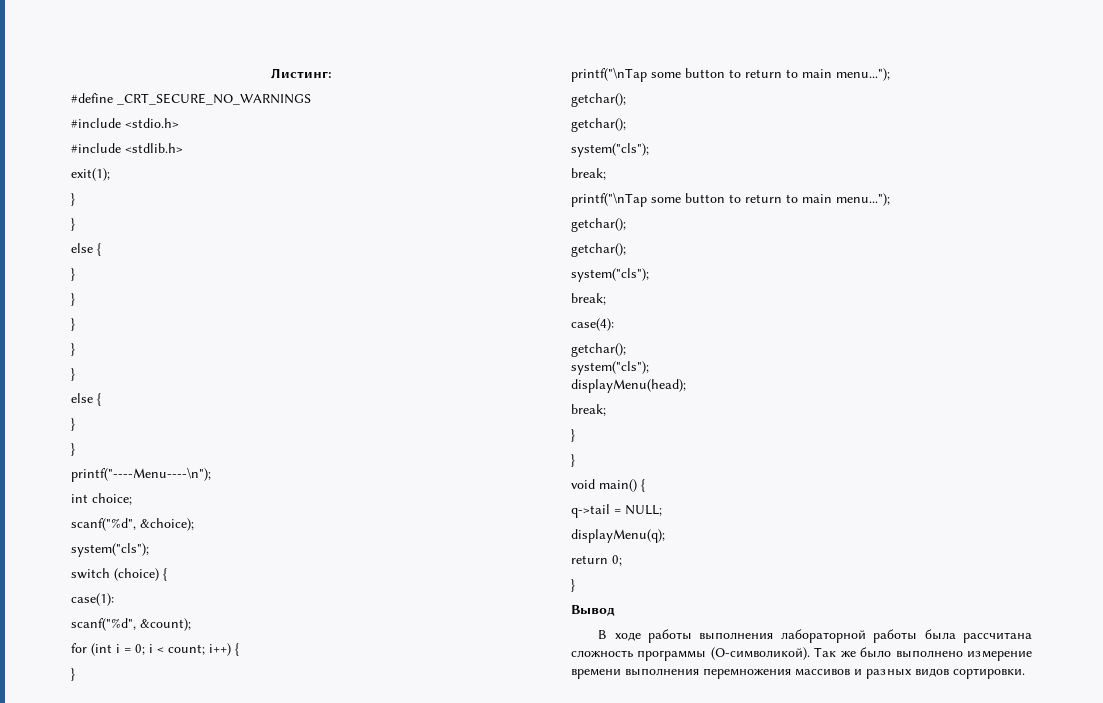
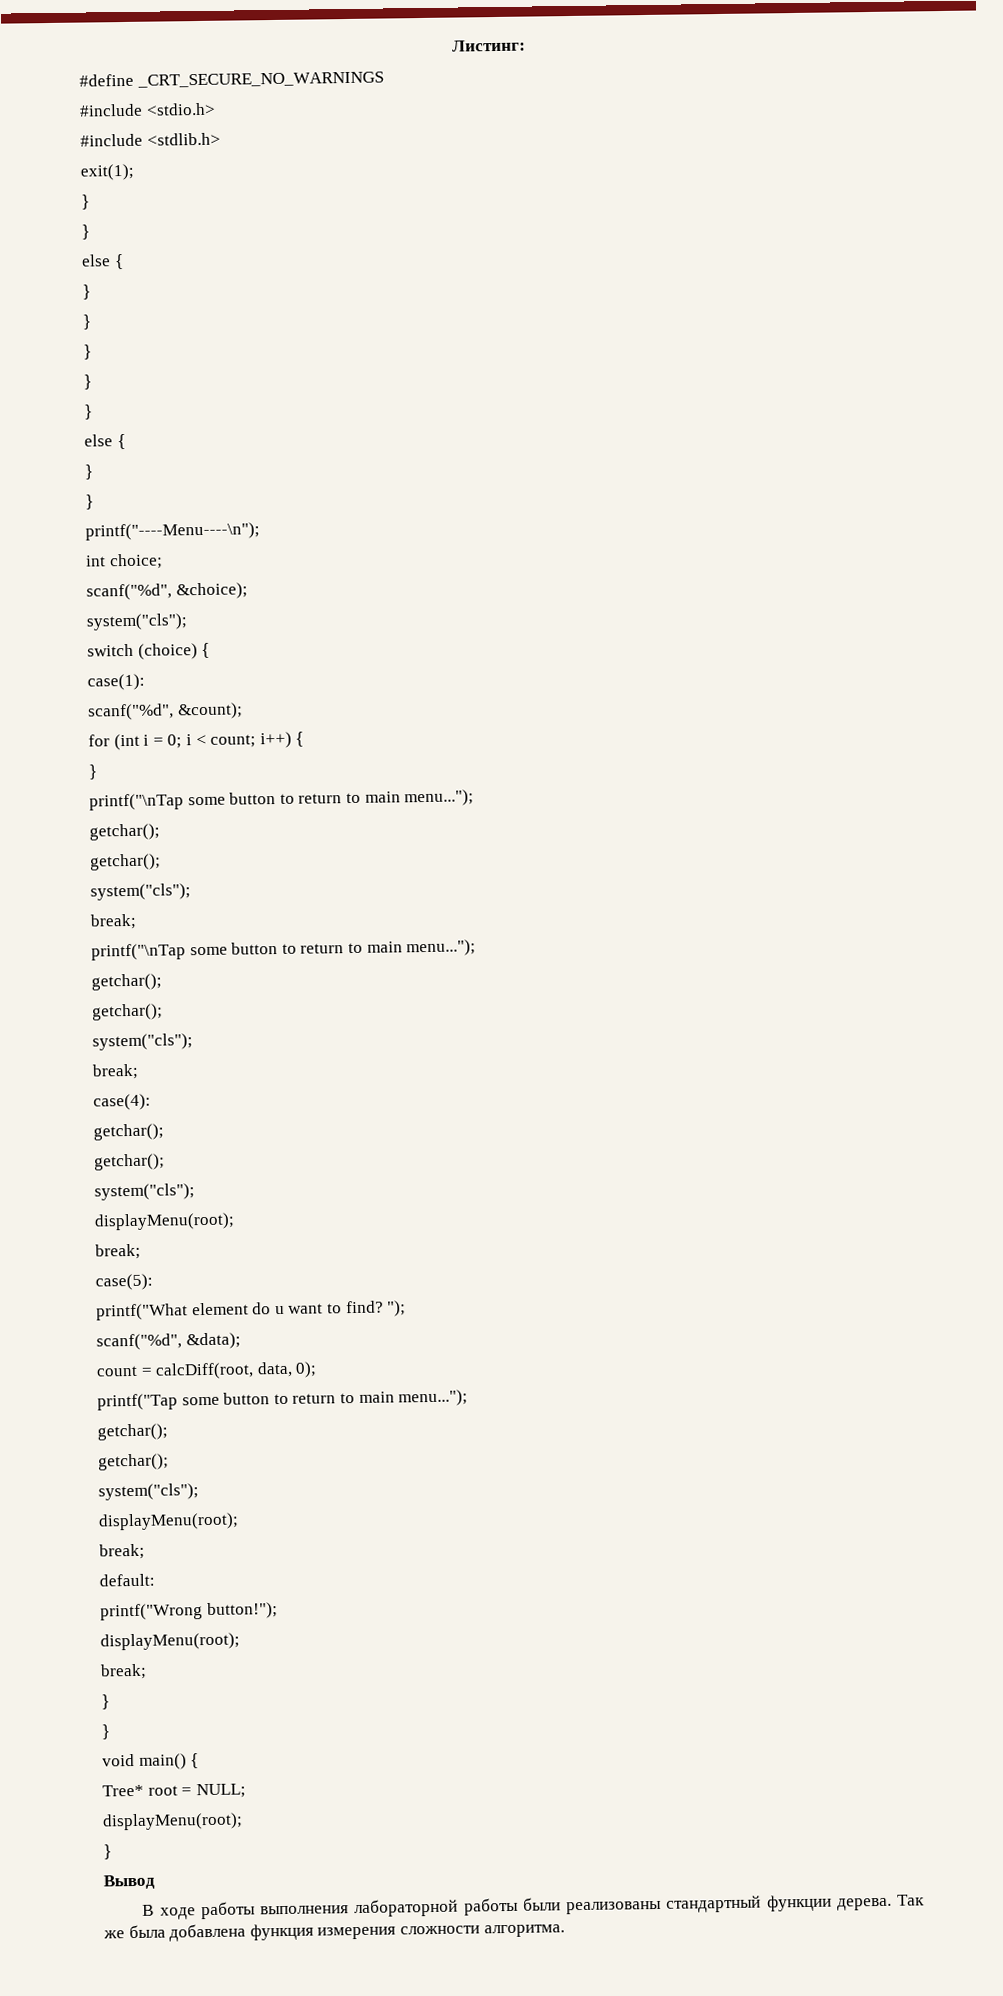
  case(4):
  getchar();
+ getchar();
  system("cls");
- displayMenu(head);
+ displayMenu(root);
+ break;
+ case(5):
+ printf("What element do u want to find? ");
+ scanf("%d", &data);
+ count = calcDiff(root, data, 0);
+ printf("Tap some button to return to main menu...");
+ getchar();
+ getchar();
+ system("cls");
+ displayMenu(root);
+ break;
+ default:
+ printf("Wrong button!");
+ displayMenu(root);
- q->tail = NULL;
- displayMenu(q);
- return 0;
+ Tree* root = NULL;
+ displayMenu(root);
- В ходе работы выполнения лабораторной работы была рассчитана сложность программы (О-символикой). Так же было выполнено измерение времени выполнения перемножения массивов и разных видов сортировки.
+ В ходе работы выполнения лабораторной работы были реализованы стандартный функции дерева. Так же была добавлена функция измерения сложности алгоритма.

